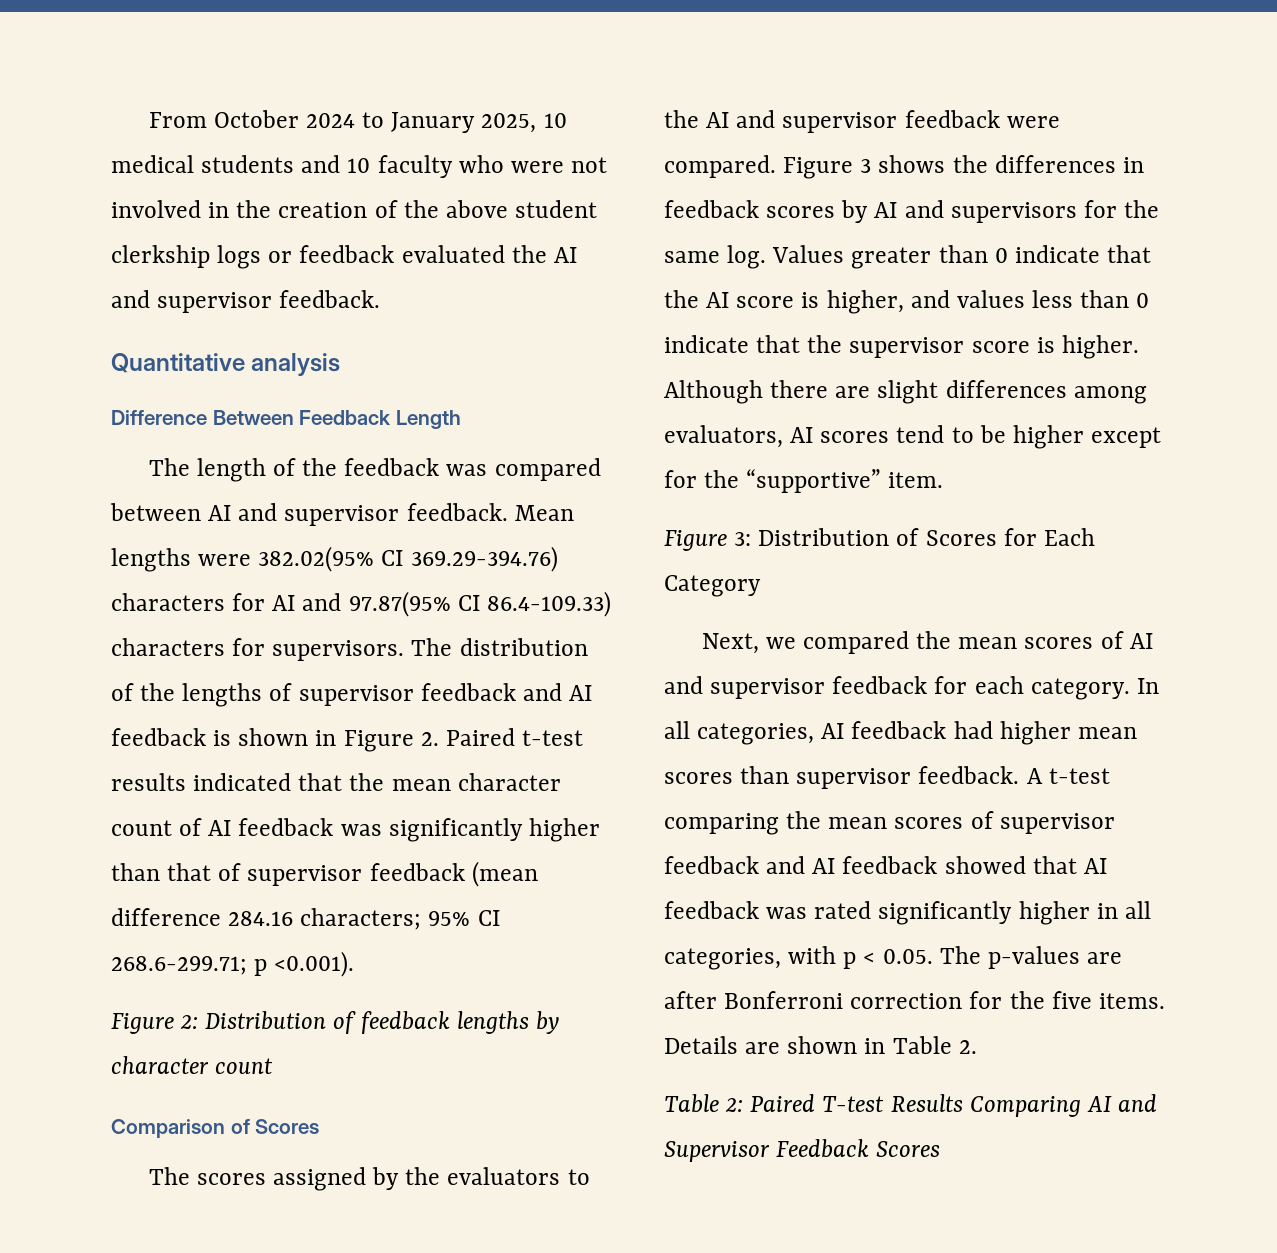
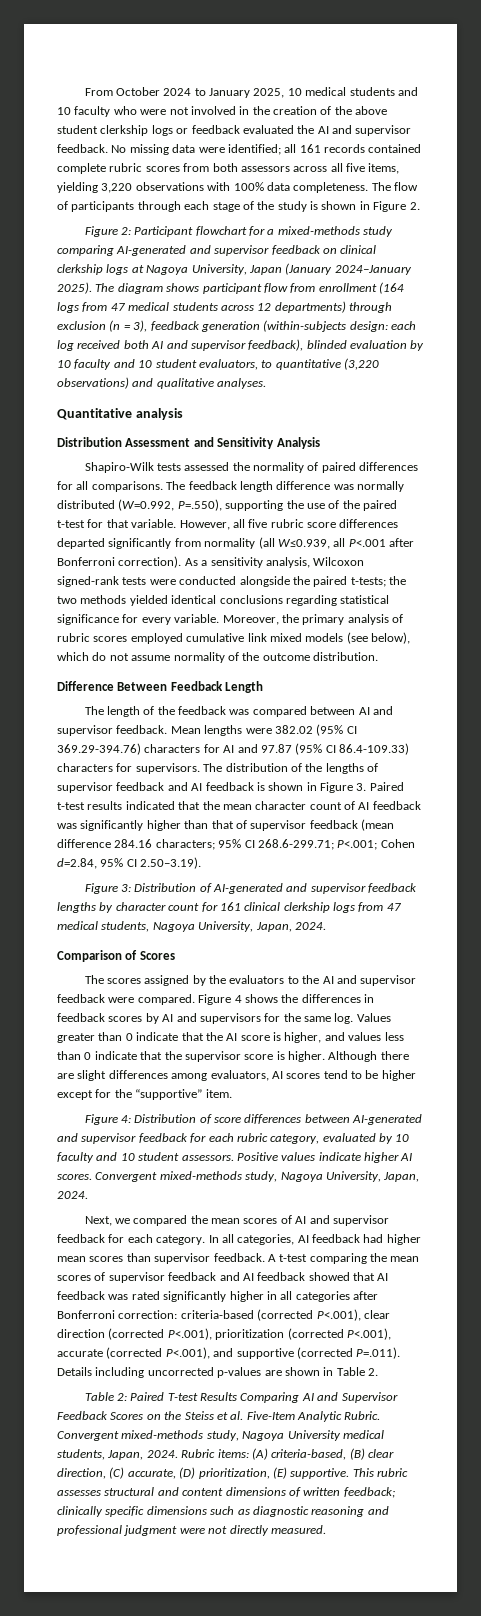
- From October 2024 to January 2025, 10 medical students and 10 faculty who were not involved in the creation of the above student clerkship logs or feedback evaluated the AI and supervisor feedback.
+ From October 2024 to January 2025, 10 medical students and 10 faculty who were not involved in the creation of the above student clerkship logs or feedback evaluated the AI and supervisor feedback. No missing data were identified; all 161 records contained complete rubric scores from both assessors across all five items, yielding 3,220 observations with 100% data completeness. The flow of participants through each stage of the study is shown in Figure 2.
+ Figure 2: Participant flowchart for a mixed-methods study comparing AI-generated and supervisor feedback on clinical clerkship logs at Nagoya University, Japan (January 2024–January 2025). The diagram shows participant flow from enrollment (164 logs from 47 medical students across 12 departments) through exclusion (n = 3), feedback generation (within-subjects design: each log received both AI and supervisor feedback), blinded evaluation by 10 faculty and 10 student evaluators, to quantitative (3,220 observations) and qualitative analyses.
  Quantitative analysis
+ Distribution Assessment and Sensitivity Analysis
+ Shapiro-Wilk tests assessed the normality of paired differences for all comparisons. The feedback length difference was normally distributed (W=0.992, P=.550), supporting the use of the paired t-test for that variable. However, all five rubric score differences departed significantly from normality (all W≤0.939, all P<.001 after Bonferroni correction). As a sensitivity analysis, Wilcoxon signed-rank tests were conducted alongside the paired t-tests; the two methods yielded identical conclusions regarding statistical significance for every variable. Moreover, the primary analysis of rubric scores employed cumulative link mixed models (see below), which do not assume normality of the outcome distribution.
- Mean lengths were 382.02(95% CI 369.29-394.76) characters for AI and 97.87(95% CI 86.4-109.33) characters for supervisors.
+ Mean lengths were 382.02 (95% CI 369.29-394.76) characters for AI and 97.87 (95% CI 86.4-109.33) characters for supervisors.
- The distribution of the lengths of supervisor feedback and AI feedback is shown in Figure 2. Paired t-test results indicated that the mean character count of AI feedback was significantly higher than that of supervisor feedback (mean difference 284.16 characters; 95% CI 268.6-299.71; p <0.001).
- Figure 2: Distribution of feedback lengths by character count
+ The distribution of the lengths of supervisor feedback and AI feedback is shown in Figure 3. Paired t-test results indicated that the mean character count of AI feedback was significantly higher than that of supervisor feedback (mean difference 284.16 characters; 95% CI 268.6-299.71; P<.001; Cohen d=2.84, 95% CI 2.50–3.19).
+ Figure 3: Distribution of AI-generated and supervisor feedback lengths by character count for 161 clinical clerkship logs from 47 medical students, Nagoya University, Japan, 2024.
- Figure 3 shows the differences in feedback scores by AI and supervisors for the same log.
+ Figure 4 shows the differences in feedback scores by AI and supervisors for the same log.
- Figure 3: Distribution of Scores for Each Category
+ Figure 4: Distribution of score differences between AI-generated and supervisor feedback for each rubric category, evaluated by 10 faculty and 10 student assessors. Positive values indicate higher AI scores. Convergent mixed-methods study, Nagoya University, Japan, 2024.
- A t-test comparing the mean scores of supervisor feedback and AI feedback showed that AI feedback was rated significantly higher in all categories, with p < 0.05. The p-values are after Bonferroni correction for the five items. Details are shown in Table 2.
+ A t-test comparing the mean scores of supervisor feedback and AI feedback showed that AI feedback was rated significantly higher in all categories after Bonferroni correction: criteria-based (corrected P<.001), clear direction (corrected P<.001), prioritization (corrected P<.001), accurate (corrected P<.001), and supportive (corrected P=.011). Details including uncorrected p-values are shown in Table 2.
- Table 2: Paired T-test Results Comparing AI and Supervisor Feedback Scores
+ Table 2: Paired T-test Results Comparing AI and Supervisor Feedback Scores on the Steiss et al. Five-Item Analytic Rubric. Convergent mixed-methods study, Nagoya University medical students, Japan, 2024. Rubric items: (A) criteria-based, (B) clear direction, (C) accurate, (D) prioritization, (E) supportive. This rubric assesses structural and content dimensions of written feedback; clinically specific dimensions such as diagnostic reasoning and professional judgment were not directly measured.

